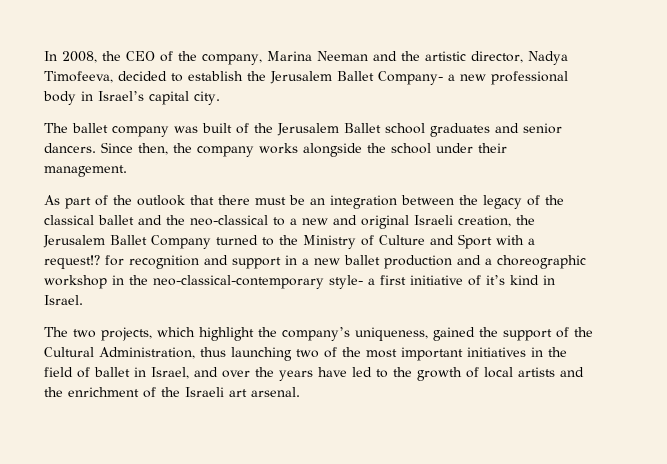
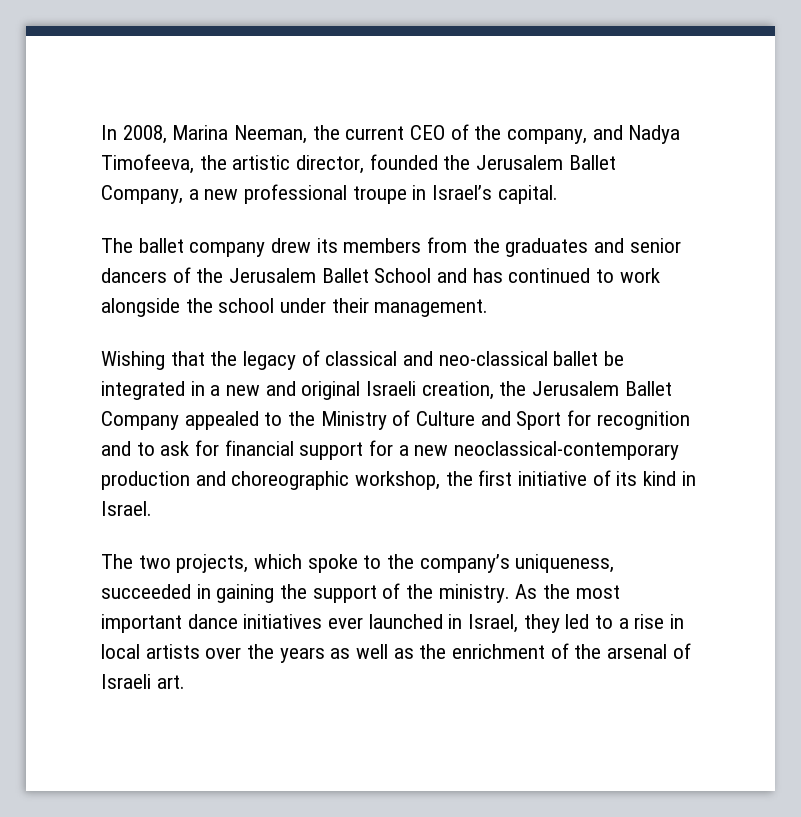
- In 2008, the CEO of the company, Marina Neeman and the artistic director, Nadya Timofeeva, decided to establish the Jerusalem Ballet Company- a new professional body in Israel’s capital city.
+ In 2008, Marina Neeman, the current CEO of the company, and Nadya Timofeeva, the artistic director, founded the Jerusalem Ballet Company, a new professional troupe in Israel’s capital.
- The ballet company was built of the Jerusalem Ballet school graduates and senior dancers. Since then, the company works alongside the school under their management.
+ The ballet company drew its members from the graduates and senior dancers of the Jerusalem Ballet School and has continued to work alongside the school under their management.
- As part of the outlook that there must be an integration between the legacy of the classical ballet and the neo-classical to a new and original Israeli creation, the Jerusalem Ballet Company turned to the Ministry of Culture and Sport with a request!? for recognition and support in a new ballet production and a choreographic workshop in the neo-classical-contemporary style- a first initiative of it’s kind in Israel.
+ Wishing that the legacy of classical and neo-classical ballet be integrated in a new and original Israeli creation, the Jerusalem Ballet Company appealed to the Ministry of Culture and Sport for recognition and to ask for financial support for a new neoclassical-contemporary production and choreographic workshop, the first initiative of its kind in Israel.
- The two projects, which highlight the company’s uniqueness, gained the support of the Cultural Administration, thus launching two of the most important initiatives in the field of ballet in Israel, and over the years have led to the growth of local artists and the enrichment of the Israeli art arsenal.
+ The two projects, which spoke to the company’s uniqueness, succeeded in gaining the support of the ministry. As the most important dance initiatives ever launched in Israel, they led to a rise in local artists over the years as well as the enrichment of the arsenal of Israeli art.

